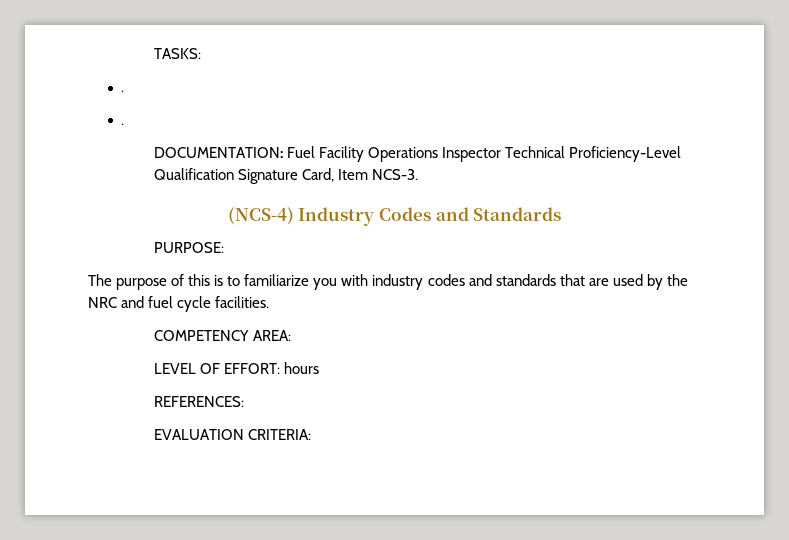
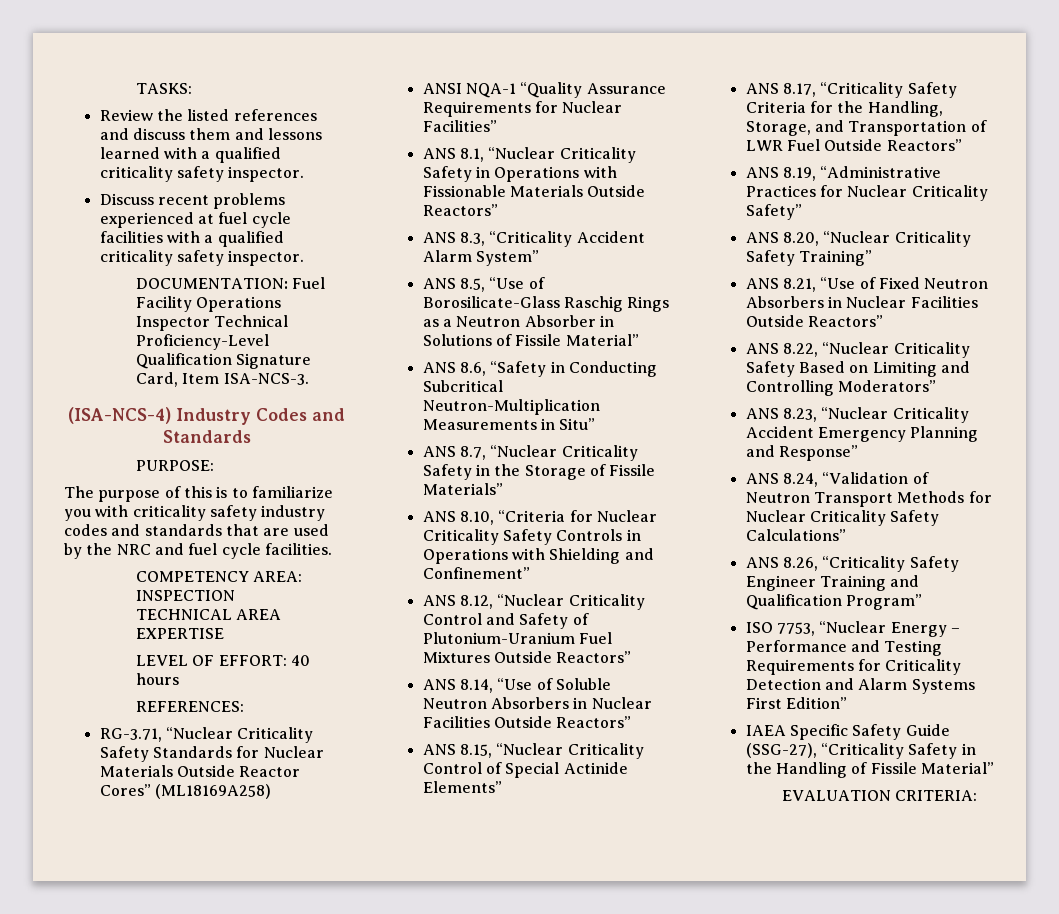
  TASKS:
- .
- .
+ Review the listed references and discuss them and lessons learned with a qualified criticality safety inspector.
+ Discuss recent problems experienced at fuel cycle facilities with a qualified criticality safety inspector.
- DOCUMENTATION: Fuel Facility Operations Inspector Technical Proficiency-Level Qualification Signature Card, Item NCS-3.
- (NCS-4) Industry Codes and Standards
+ DOCUMENTATION: Fuel Facility Operations Inspector Technical Proficiency-Level Qualification Signature Card, Item ISA-NCS-3.
+ (ISA-NCS-4) Industry Codes and Standards
- The purpose of this is to familiarize you with industry codes and standards that are used by the NRC and fuel cycle facilities.
+ The purpose of this is to familiarize you with criticality safety industry codes and standards that are used by the NRC and fuel cycle facilities.
- COMPETENCY AREA:
+ COMPETENCY AREA: INSPECTION
+ TECHNICAL AREA EXPERTISE
- LEVEL OF EFFORT: hours
+ LEVEL OF EFFORT: 40 hours
+ RG-3.71, “Nuclear Criticality Safety Standards for Nuclear Materials Outside Reactor Cores” (ML18169A258)
+ ANSI NQA-1 “Quality Assurance Requirements for Nuclear Facilities”
+ ANS 8.1, “Nuclear Criticality Safety in Operations with Fissionable Materials Outside Reactors”
+ ANS 8.3, “Criticality Accident Alarm System”
+ ANS 8.5, “Use of Borosilicate-Glass Raschig Rings as a Neutron Absorber in Solutions of Fissile Material”
+ ANS 8.6, “Safety in Conducting Subcritical Neutron-Multiplication Measurements in Situ”
+ ANS 8.7, “Nuclear Criticality Safety in the Storage of Fissile Materials”
+ ANS 8.10, “Criteria for Nuclear Criticality Safety Controls in Operations with Shielding and Confinement”
+ ANS 8.12, “Nuclear Criticality Control and Safety of Plutonium-Uranium Fuel Mixtures Outside Reactors”
+ ANS 8.14, “Use of Soluble Neutron Absorbers in Nuclear Facilities Outside Reactors”
+ ANS 8.15, “Nuclear Criticality Control of Special Actinide Elements”
+ ANS 8.17, “Criticality Safety Criteria for the Handling, Storage, and Transportation of LWR Fuel Outside Reactors”
+ ANS 8.19, “Administrative Practices for Nuclear Criticality Safety”
+ ANS 8.20, “Nuclear Criticality Safety Training”
+ ANS 8.21, “Use of Fixed Neutron Absorbers in Nuclear Facilities Outside Reactors”
+ ANS 8.22, “Nuclear Criticality Safety Based on Limiting and Controlling Moderators”
+ ANS 8.23, “Nuclear Criticality Accident Emergency Planning and Response”
+ ANS 8.24, “Validation of Neutron Transport Methods for Nuclear Criticality Safety Calculations”
+ ANS 8.26, “Criticality Safety Engineer Training and Qualification Program”
+ ISO 7753, “Nuclear Energy – Performance and Testing Requirements for Criticality Detection and Alarm Systems First Edition”
+ IAEA Specific Safety Guide (SSG-27), “Criticality Safety in the Handling of Fissile Material”

